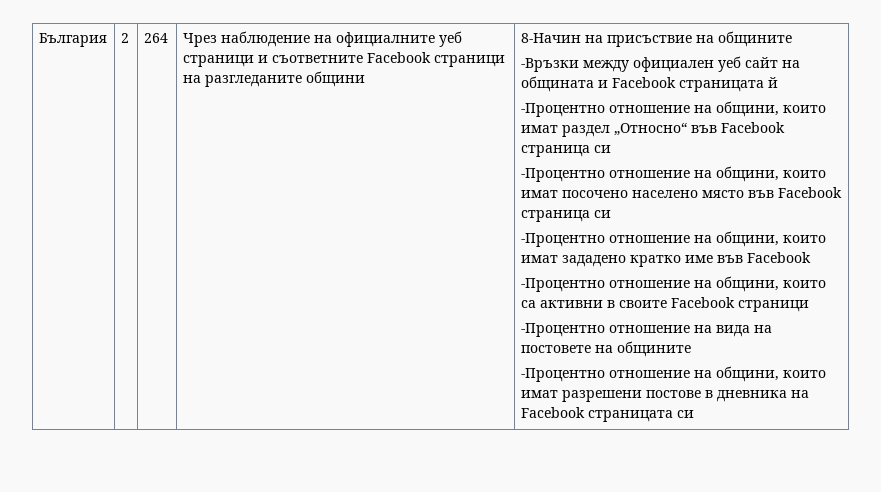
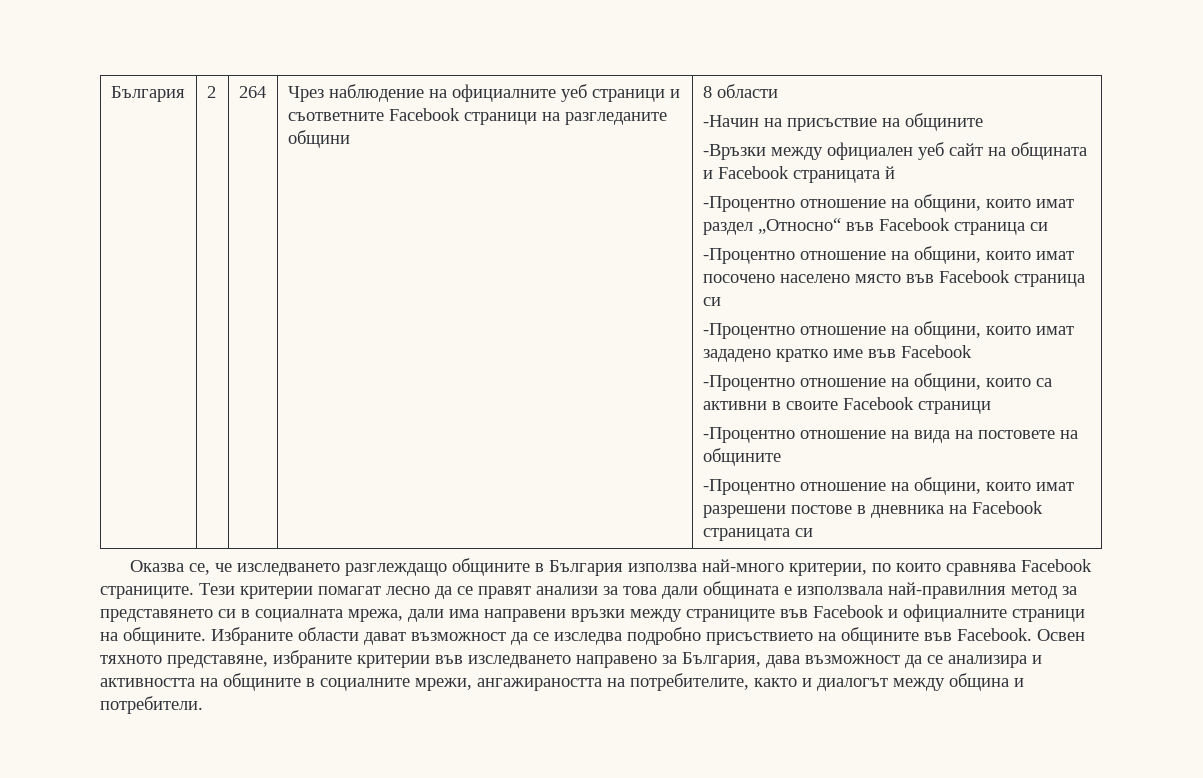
- 8-Начин на присъствие на общините
+ 8 области
+ -Начин на присъствие на общините
+ Оказва се, че изследването разглеждащо общините в България използва най-много критерии, по които сравнява Facebook страниците. Тези критерии помагат лесно да се правят анализи за това дали общината е използвала най-правилния метод за представянето си в социалната мрежа, дали има направени връзки между страниците във Facebook и официалните страници на общините. Избраните области дават възможност да се изследва подробно присъствието на общините във Facebook. Освен тяхното представяне, избраните критерии във изследването направено за България, дава възможност да се анализира и активността на общините в социалните мрежи, ангажираността на потребителите, както и диалогът между община и потребители.

